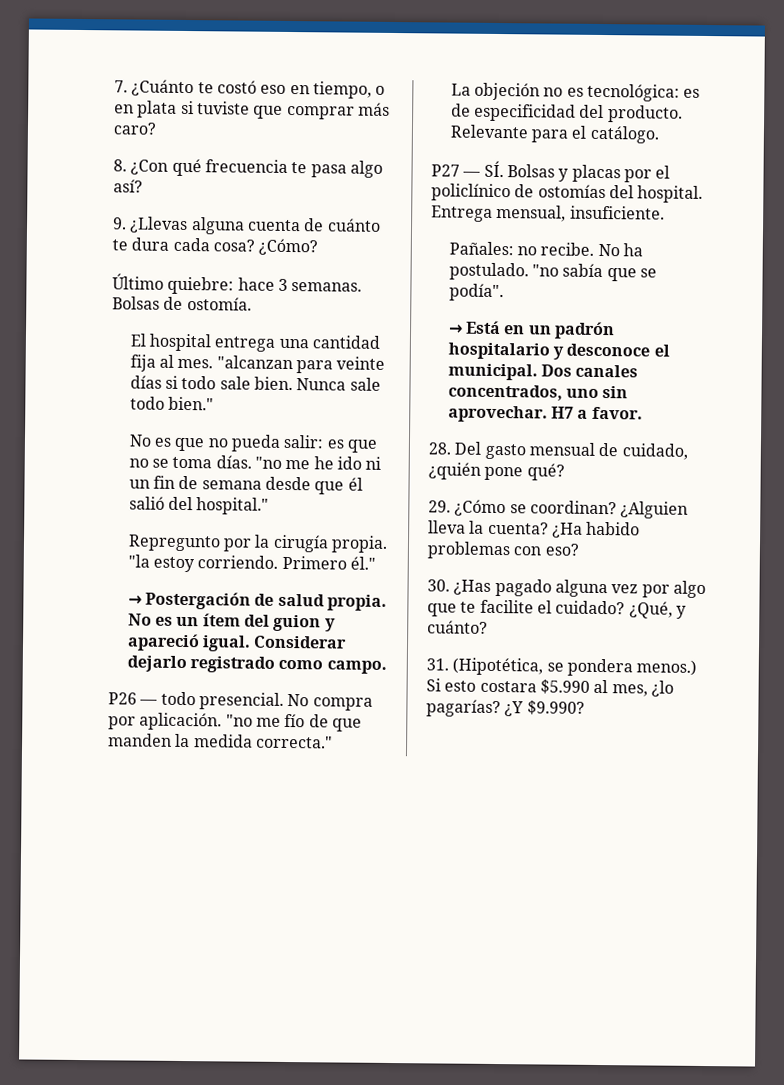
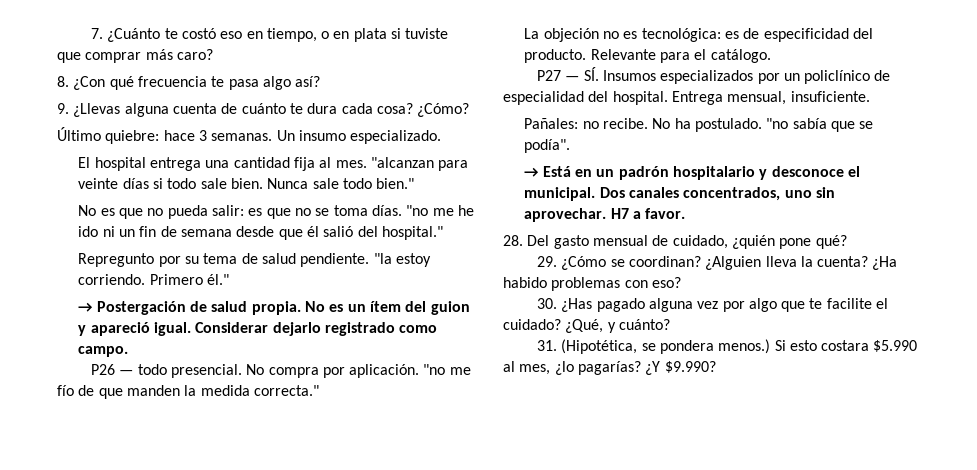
- Bolsas de ostomía.
+ Un insumo especializado.
- Repregunto por la cirugía propia.
+ Repregunto por su tema de salud pendiente.
- P27 — SÍ. Bolsas y placas por el policlínico de ostomías del hospital.
+ P27 — SÍ. Insumos especializados por un policlínico de especialidad del hospital.

